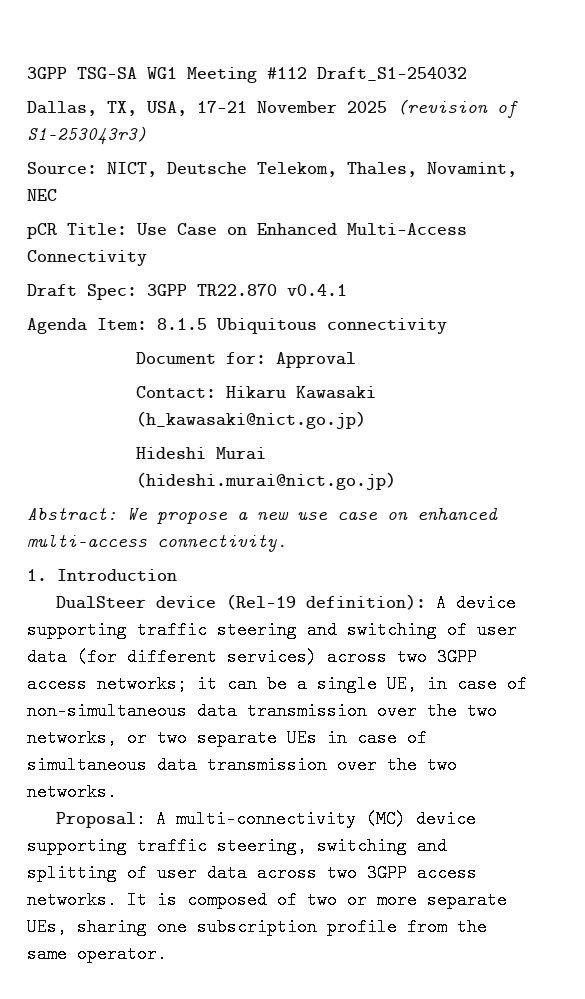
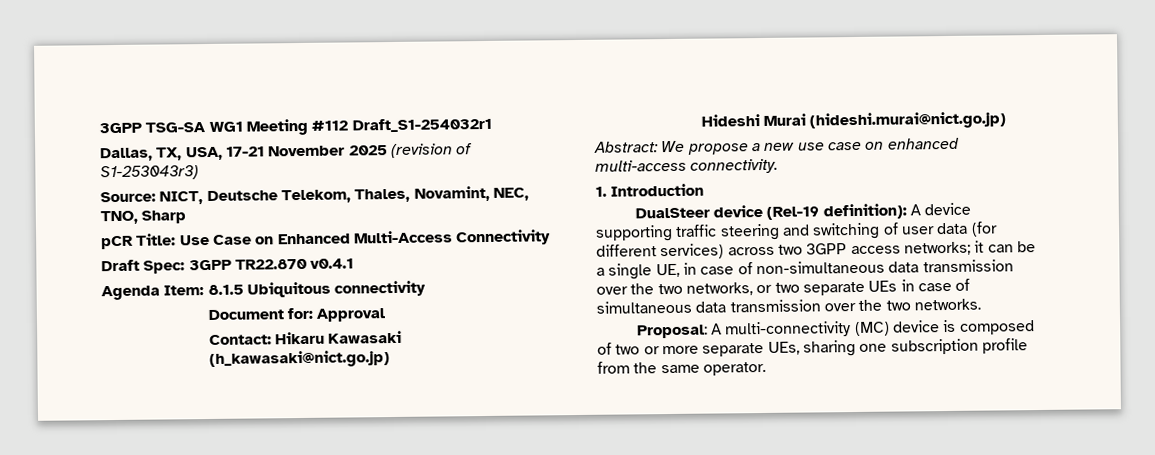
- 3GPP TSG-SA WG1 Meeting #112 Draft_S1-254032
+ 3GPP TSG-SA WG1 Meeting #112 Draft_S1-254032r1
- Source: NICT, Deutsche Telekom, Thales, Novamint, NEC
+ Source: NICT, Deutsche Telekom, Thales, Novamint, NEC, TNO, Sharp
- Proposal: A multi-connectivity (MC) device supporting traffic steering, switching and splitting of user data across two 3GPP access networks. It is composed of two or more separate UEs, sharing one subscription profile from the same operator.
+ Proposal: A multi-connectivity (MC) device is composed of two or more separate UEs, sharing one subscription profile from the same operator.

